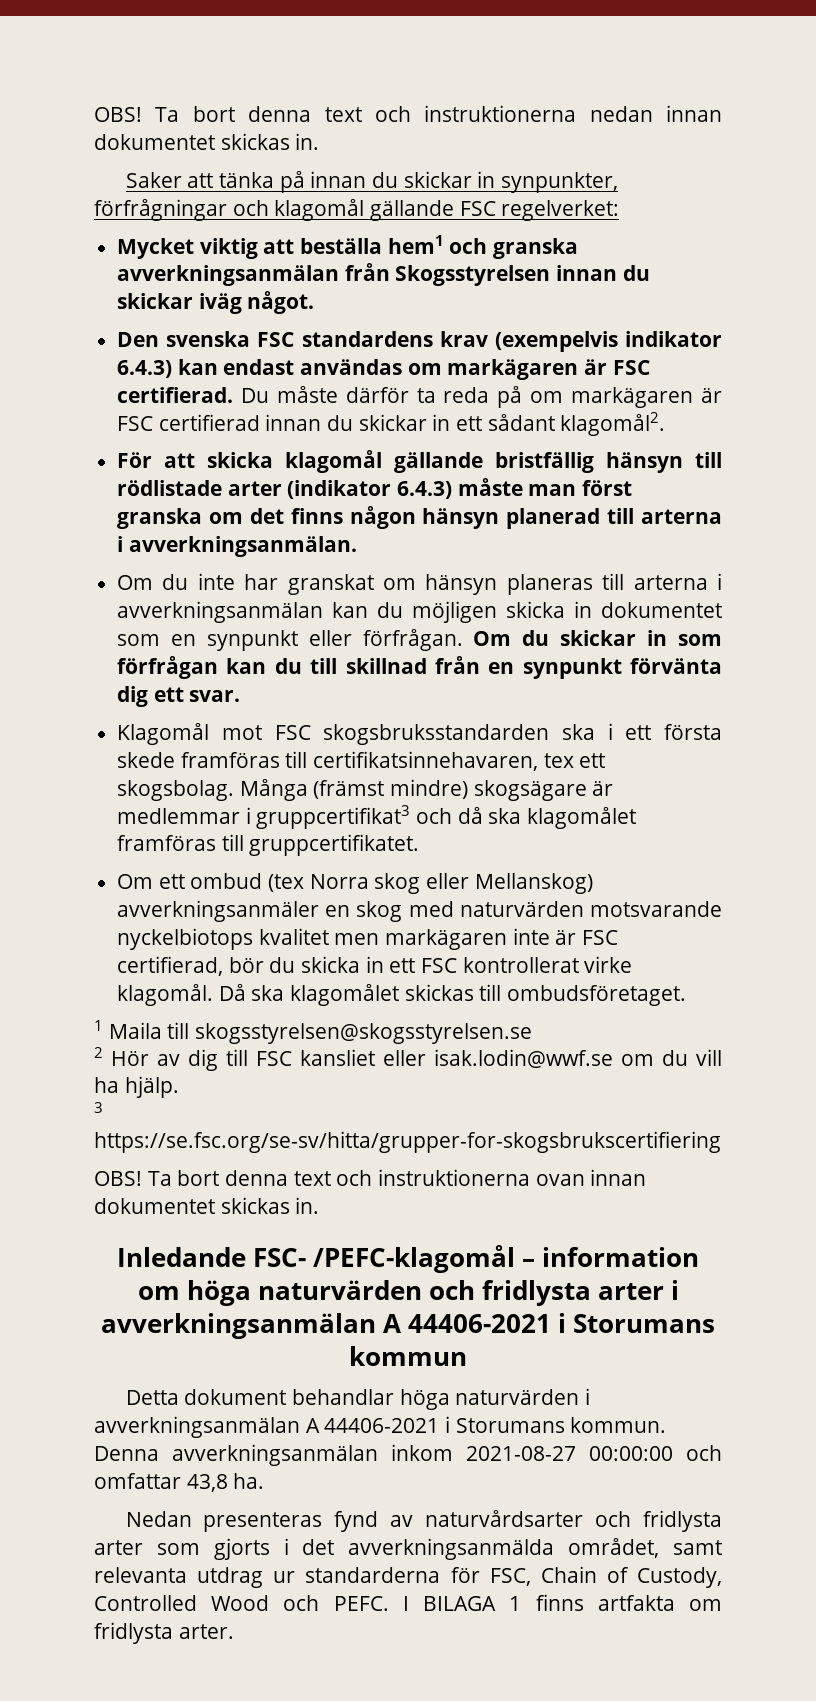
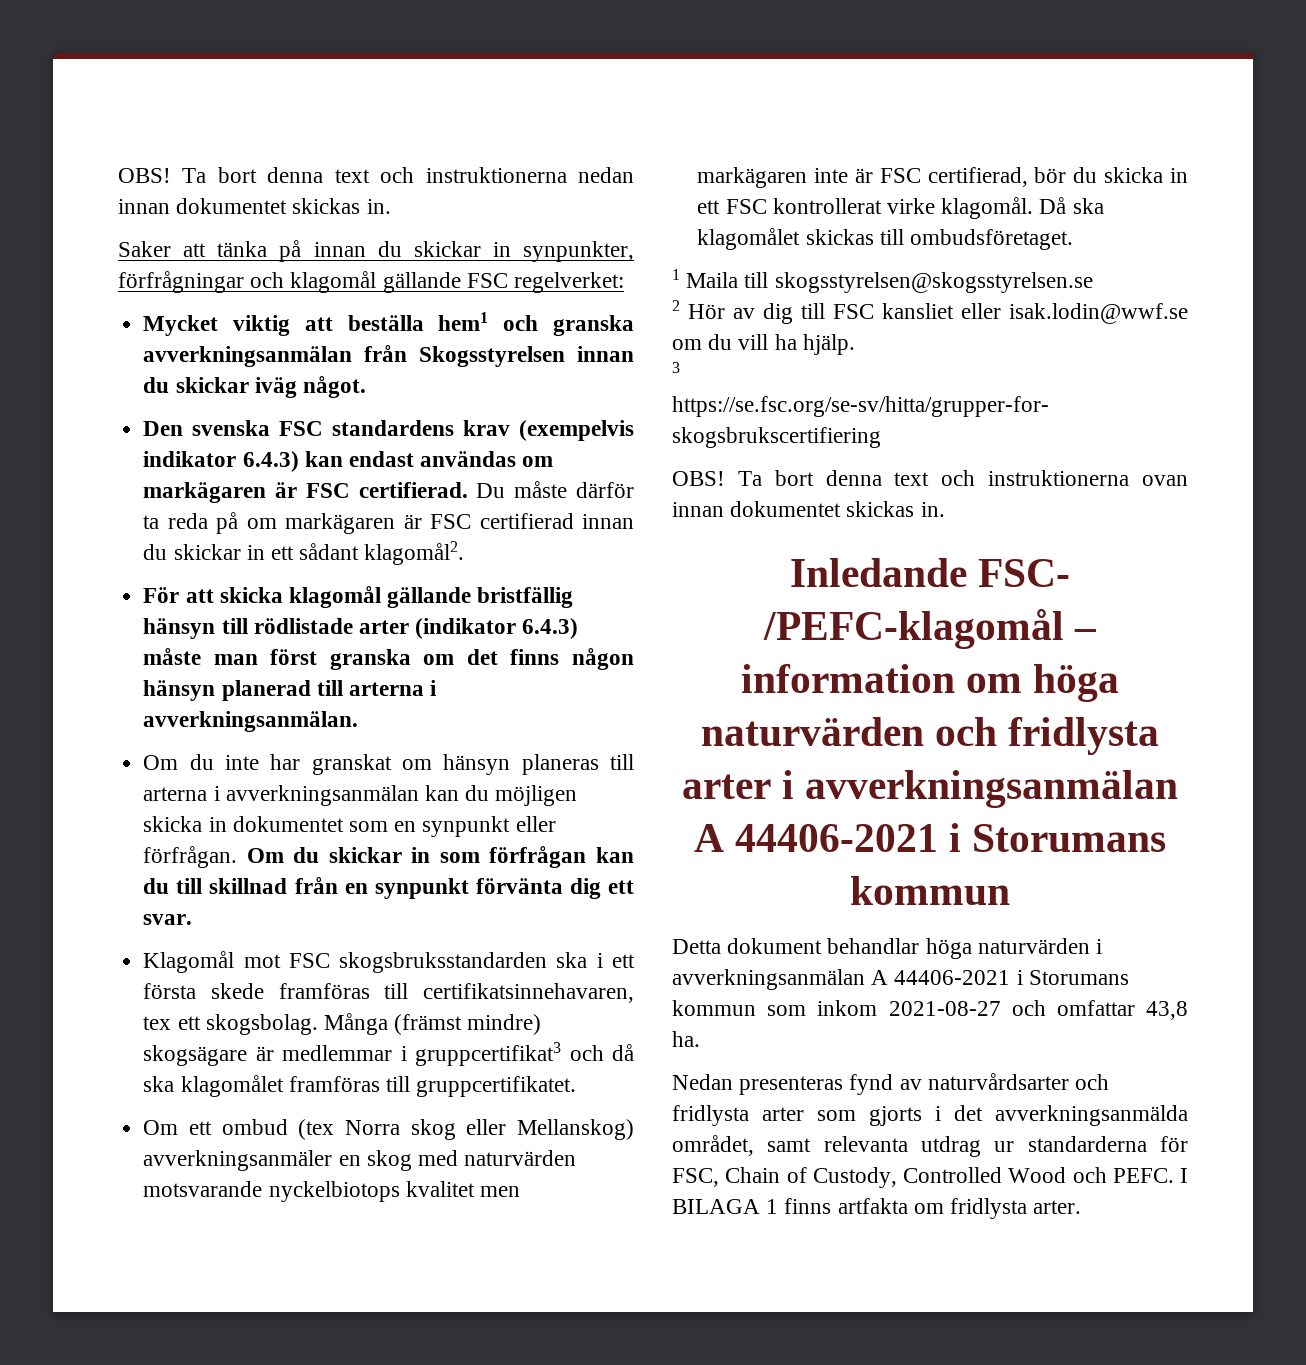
- Detta dokument behandlar höga naturvärden i avverkningsanmälan A 44406-2021 i Storumans kommun. Denna avverkningsanmälan inkom 2021-08-27 00:00:00 och omfattar 43,8 ha.
+ Detta dokument behandlar höga naturvärden i avverkningsanmälan A 44406-2021 i Storumans kommun som inkom 2021-08-27 och omfattar 43,8 ha.

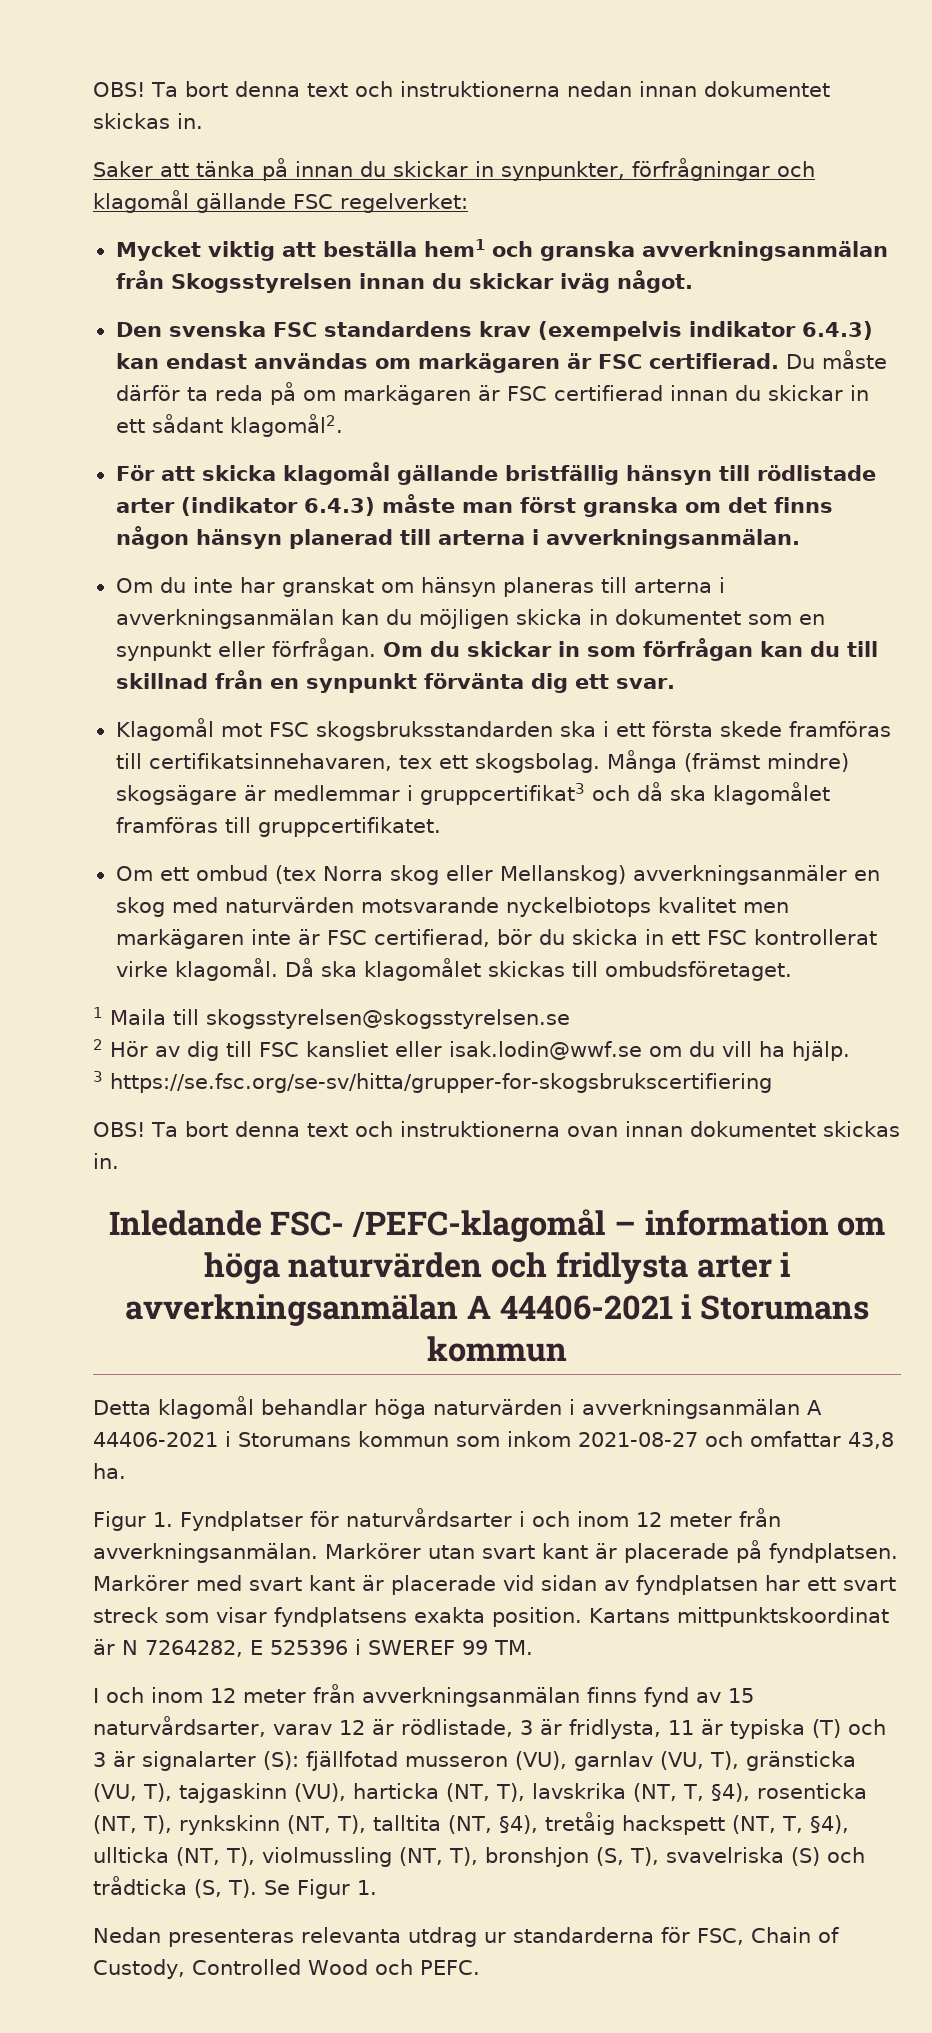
- Detta dokument behandlar höga naturvärden i avverkningsanmälan A 44406-2021 i Storumans kommun som inkom 2021-08-27 och omfattar 43,8 ha.
+ Detta klagomål behandlar höga naturvärden i avverkningsanmälan A 44406-2021 i Storumans kommun som inkom 2021-08-27 och omfattar 43,8 ha.
- Nedan presenteras fynd av naturvårdsarter och fridlysta arter som gjorts i det avverkningsanmälda området, samt relevanta utdrag ur standarderna för FSC, Chain of Custody, Controlled Wood och PEFC. I BILAGA 1 finns artfakta om fridlysta arter.
+ Figur 1. Fyndplatser för naturvårdsarter i och inom 12 meter från avverkningsanmälan. Markörer utan svart kant är placerade på fyndplatsen. Markörer med svart kant är placerade vid sidan av fyndplatsen har ett svart streck som visar fyndplatsens exakta position. Kartans mittpunktskoordinat är N 7264282, E 525396 i SWEREF 99 TM.
+ I och inom 12 meter från avverkningsanmälan finns fynd av 15 naturvårdsarter, varav 12 är rödlistade, 3 är fridlysta, 11 är typiska (T) och 3 är signalarter (S): fjällfotad musseron (VU), garnlav (VU, T), gränsticka (VU, T), tajgaskinn (VU), harticka (NT, T), lavskrika (NT, T, §4), rosenticka (NT, T), rynkskinn (NT, T), talltita (NT, §4), tretåig hackspett (NT, T, §4), ullticka (NT, T), violmussling (NT, T), bronshjon (S, T), svavelriska (S) och trådticka (S, T). Se Figur 1.
+ Nedan presenteras relevanta utdrag ur standarderna för FSC, Chain of Custody, Controlled Wood och PEFC.

